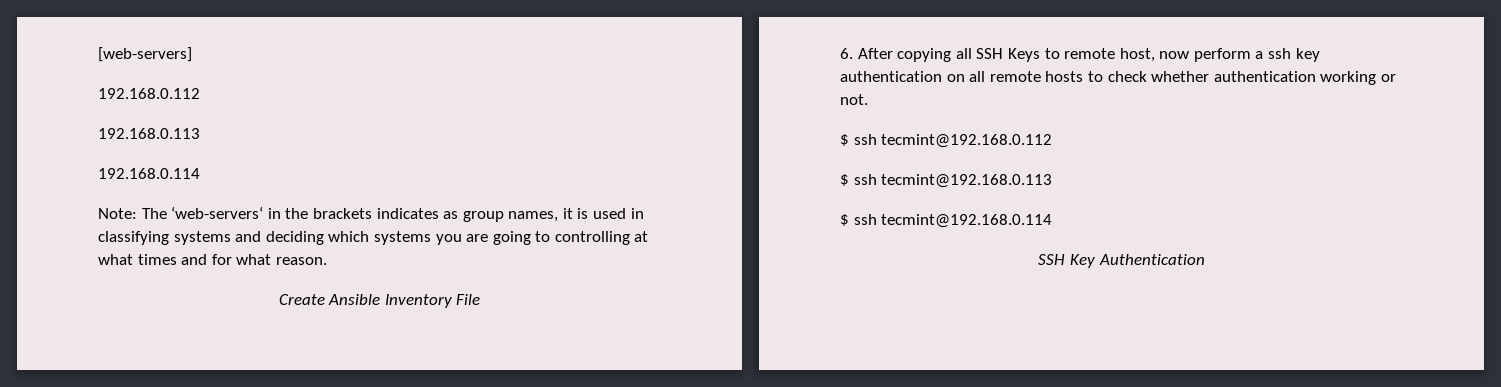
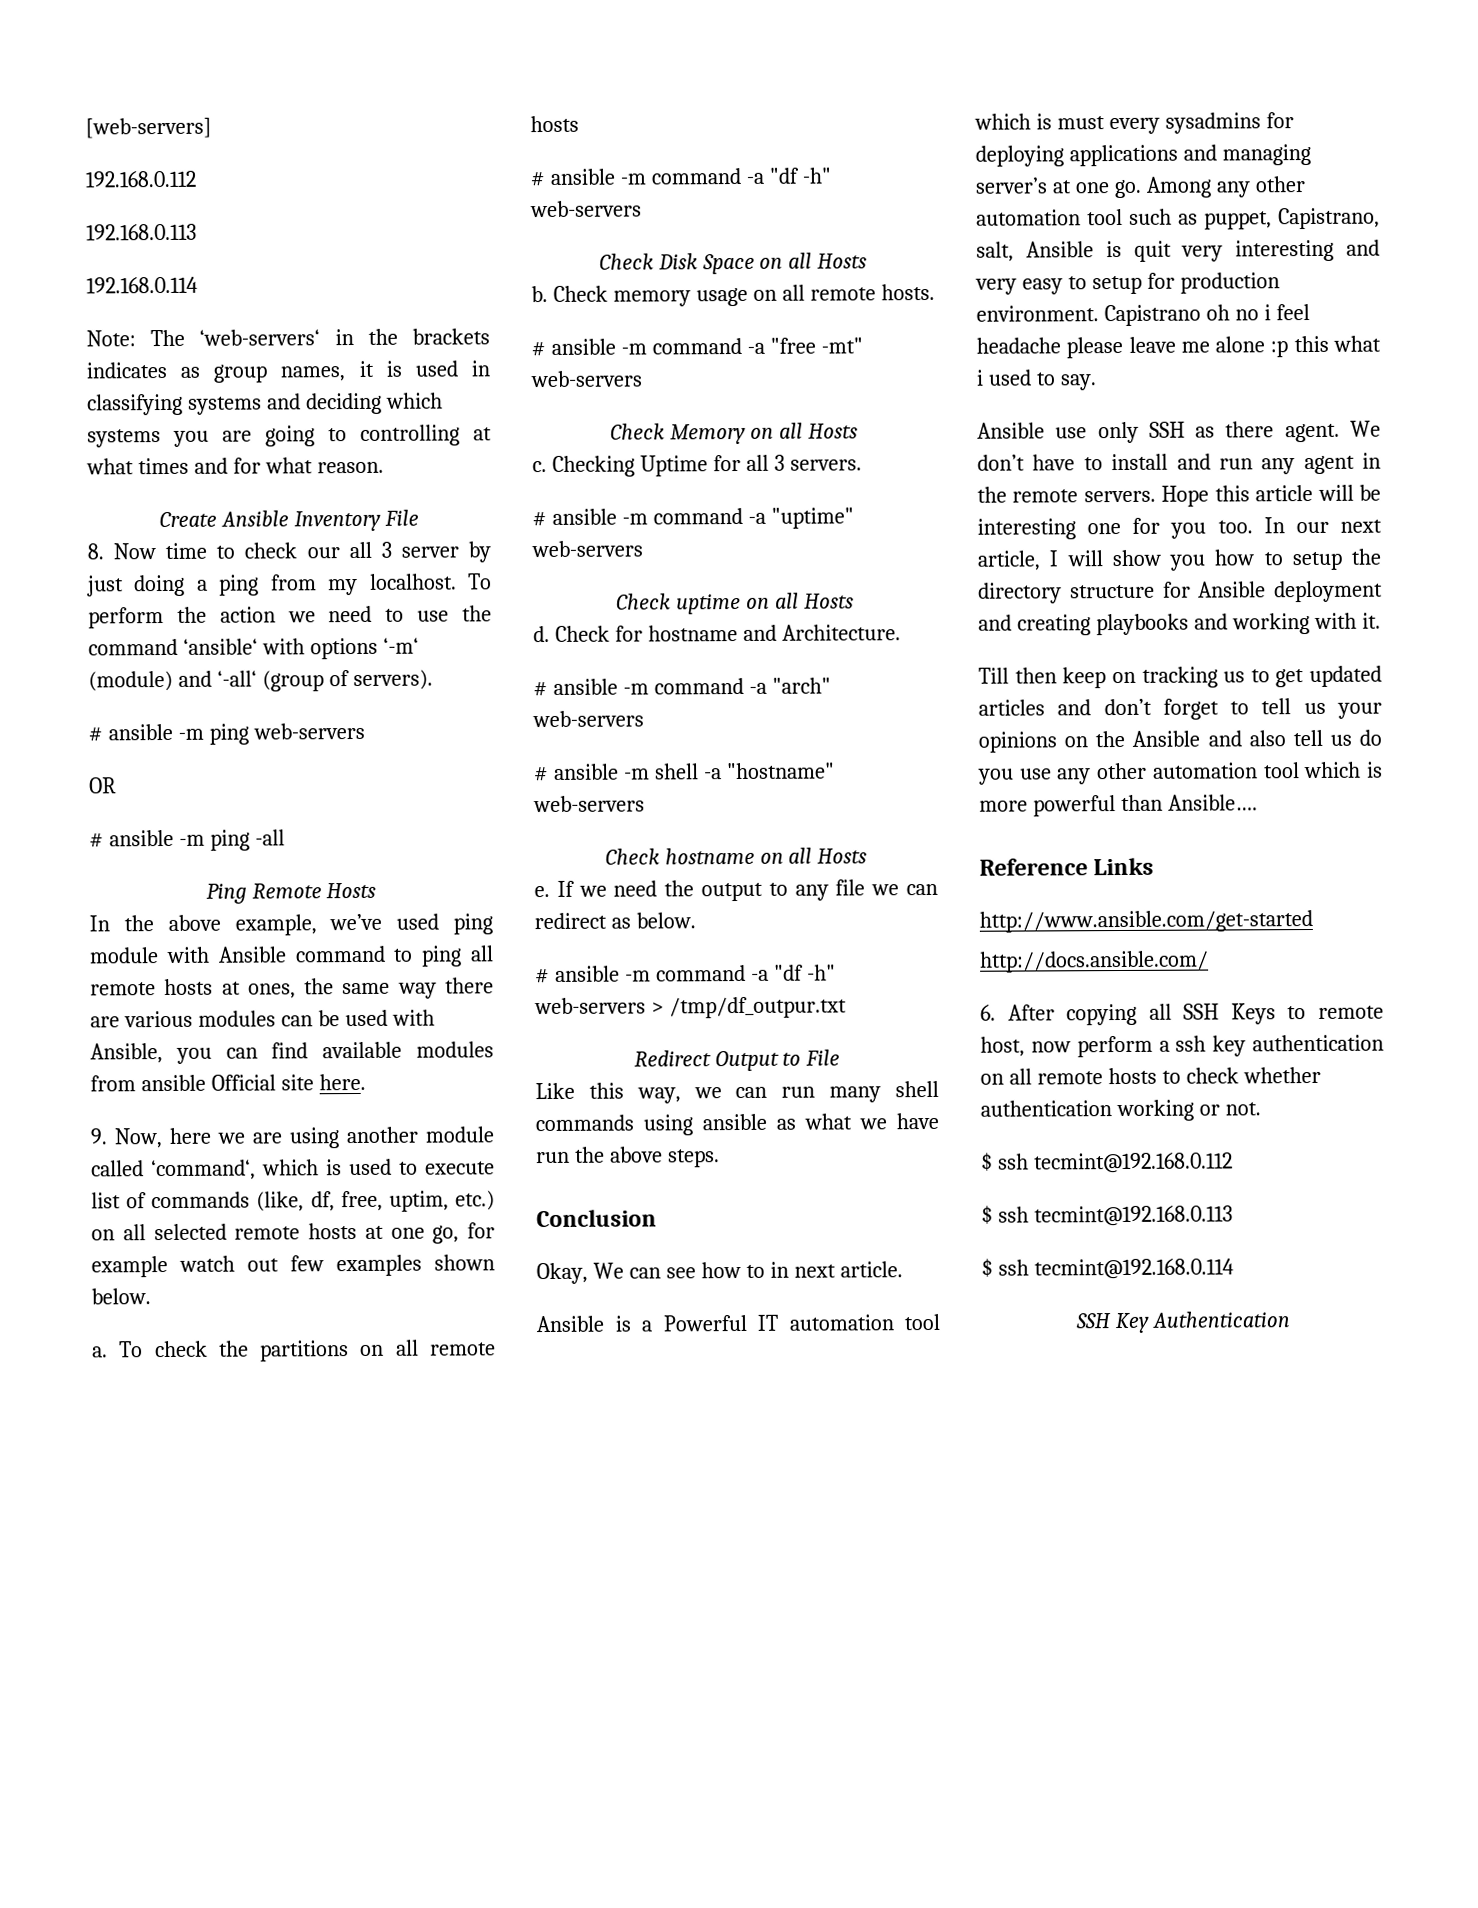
+ 8. Now time to check our all 3 server by just doing a ping from my localhost. To perform the action we need to use the command ‘ansible‘ with options ‘-m‘ (module) and ‘-all‘ (group of servers).
+ # ansible -m ping web-servers
+ OR
+ # ansible -m ping -all
+ Ping Remote Hosts
+ In the above example, we’ve used ping module with Ansible command to ping all remote hosts at ones, the same way there are various modules can be used with Ansible, you can find available modules from ansible Official site here.
+ 9. Now, here we are using another module called ‘command‘, which is used to execute list of commands (like, df, free, uptim, etc.) on all selected remote hosts at one go, for example watch out few examples shown below.
+ a. To check the partitions on all remote hosts
+ # ansible -m command -a "df -h" web-servers
+ Check Disk Space on all Hosts
+ b. Check memory usage on all remote hosts.
+ # ansible -m command -a "free -mt" web-servers
+ Check Memory on all Hosts
+ c. Checking Uptime for all 3 servers.
+ # ansible -m command -a "uptime" web-servers
+ Check uptime on all Hosts
+ d. Check for hostname and Architecture.
+ # ansible -m command -a "arch" web-servers
+ # ansible -m shell -a "hostname" web-servers
+ Check hostname on all Hosts
+ e. If we need the output to any file we can redirect as below.
+ # ansible -m command -a "df -h" web-servers > /tmp/df_outpur.txt
+ Redirect Output to File
+ Like this way, we can run many shell commands using ansible as what we have run the above steps.
+ Conclusion
+ Okay, We can see how to in next article.
+ Ansible is a Powerful IT automation tool which is must every sysadmins for deploying applications and managing server’s at one go. Among any other automation tool such as puppet, Capistrano, salt, Ansible is quit very interesting and very easy to setup for production environment. Capistrano oh no i feel headache please leave me alone :p this what i used to say.
+ Ansible use only SSH as there agent. We don’t have to install and run any agent in the remote servers. Hope this article will be interesting one for you too. In our next article, I will show you how to setup the directory structure for Ansible deployment and creating playbooks and working with it.
+ Till then keep on tracking us to get updated articles and don’t forget to tell us your opinions on the Ansible and also tell us do you use any other automation tool which is more powerful than Ansible….
+ Reference Links
+ http://www.ansible.com/get-started
+ http://docs.ansible.com/

